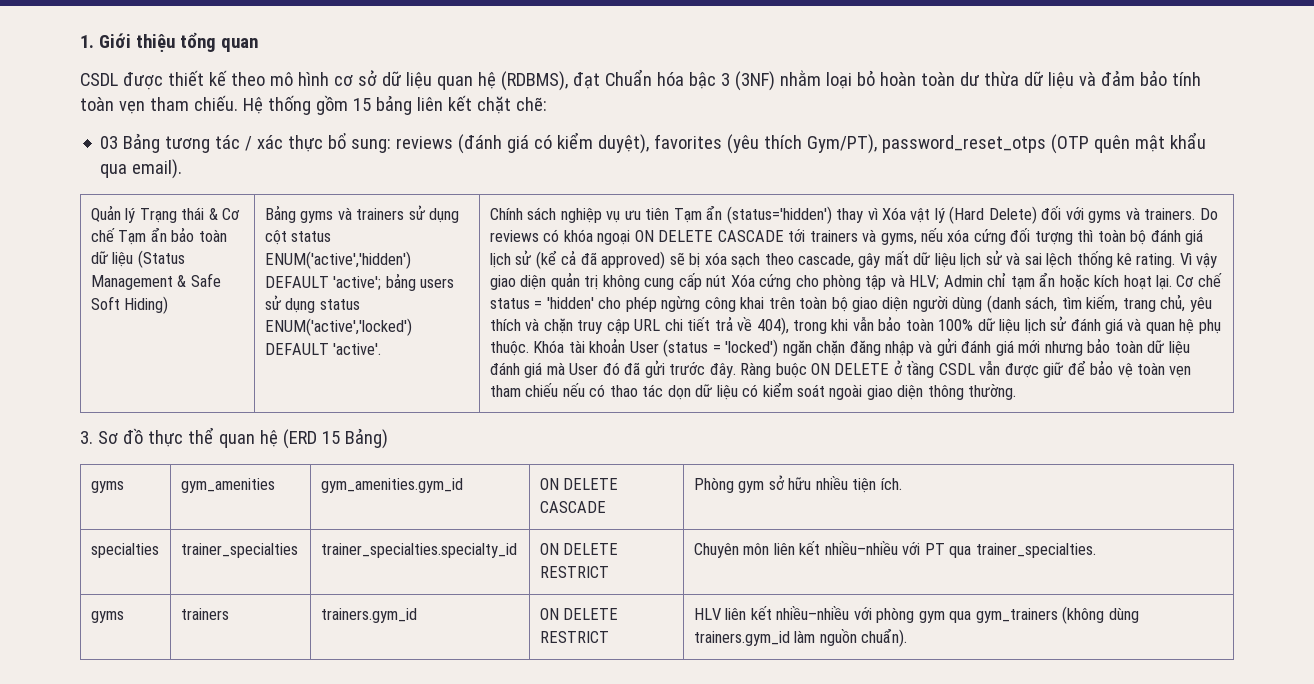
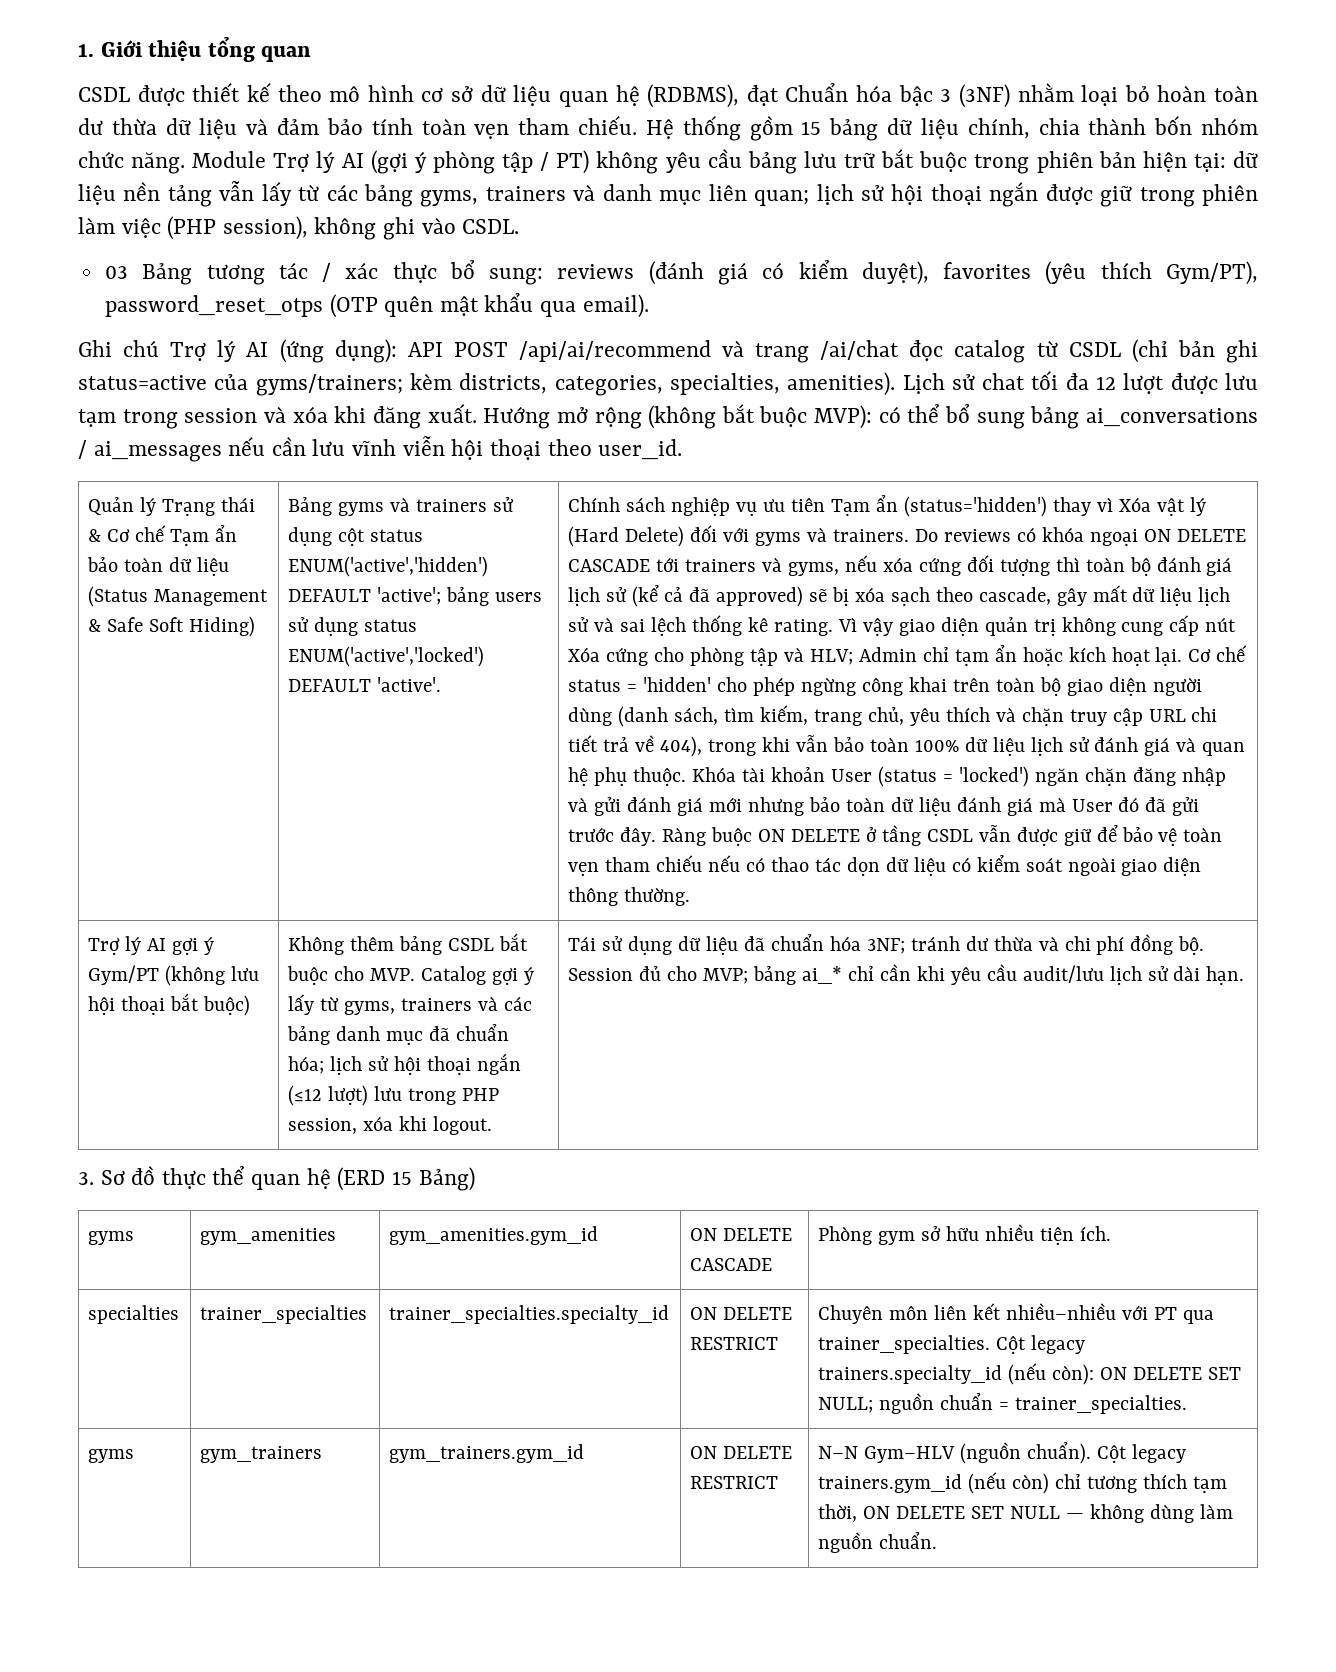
- Hệ thống gồm 15 bảng liên kết chặt chẽ:
+ Hệ thống gồm 15 bảng dữ liệu chính, chia thành bốn nhóm chức năng. Module Trợ lý AI (gợi ý phòng tập / PT) không yêu cầu bảng lưu trữ bắt buộc trong phiên bản hiện tại: dữ liệu nền tảng vẫn lấy từ các bảng gyms, trainers và danh mục liên quan; lịch sử hội thoại ngắn được giữ trong phiên làm việc (PHP session), không ghi vào CSDL.
+ Ghi chú Trợ lý AI (ứng dụng): API POST /api/ai/recommend và trang /ai/chat đọc catalog từ CSDL (chỉ bản ghi status=active của gyms/trainers; kèm districts, categories, specialties, amenities). Lịch sử chat tối đa 12 lượt được lưu tạm trong session và xóa khi đăng xuất. Hướng mở rộng (không bắt buộc MVP): có thể bổ sung bảng ai_conversations / ai_messages nếu cần lưu vĩnh viễn hội thoại theo user_id.
+ Trợ lý AI gợi ý Gym/PT (không lưu hội thoại bắt buộc) | Không thêm bảng CSDL bắt buộc cho MVP. Catalog gợi ý lấy từ gyms, trainers và các bảng danh mục đã chuẩn hóa; lịch sử hội thoại ngắn (≤12 lượt) lưu trong PHP session, xóa khi logout. | Tái sử dụng dữ liệu đã chuẩn hóa 3NF; tránh dư thừa và chi phí đồng bộ. Session đủ cho MVP; bảng ai_* chỉ cần khi yêu cầu audit/lưu lịch sử dài hạn.
- specialties | trainer_specialties | trainer_specialties.specialty_id | ON DELETE RESTRICT | Chuyên môn liên kết nhiều–nhiều với PT qua trainer_specialties.
- gyms | trainers | trainers.gym_id | ON DELETE RESTRICT | HLV liên kết nhiều–nhiều với phòng gym qua gym_trainers (không dùng trainers.gym_id làm nguồn chuẩn).
+ specialties | trainer_specialties | trainer_specialties.specialty_id | ON DELETE RESTRICT | Chuyên môn liên kết nhiều–nhiều với PT qua trainer_specialties. Cột legacy trainers.specialty_id (nếu còn): ON DELETE SET NULL; nguồn chuẩn = trainer_specialties.
+ gyms | gym_trainers | gym_trainers.gym_id | ON DELETE RESTRICT | N–N Gym–HLV (nguồn chuẩn). Cột legacy trainers.gym_id (nếu còn) chỉ tương thích tạm thời, ON DELETE SET NULL — không dùng làm nguồn chuẩn.

